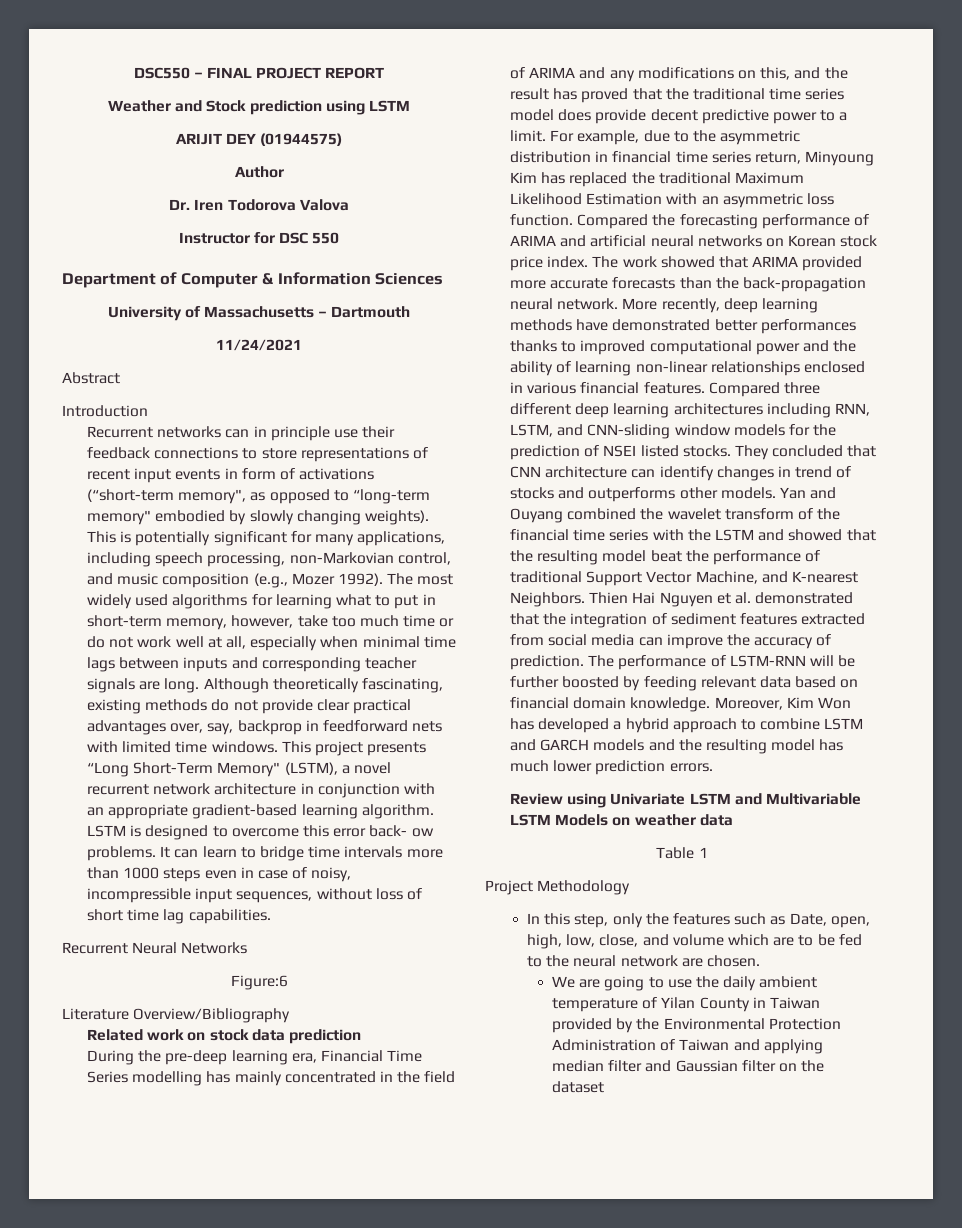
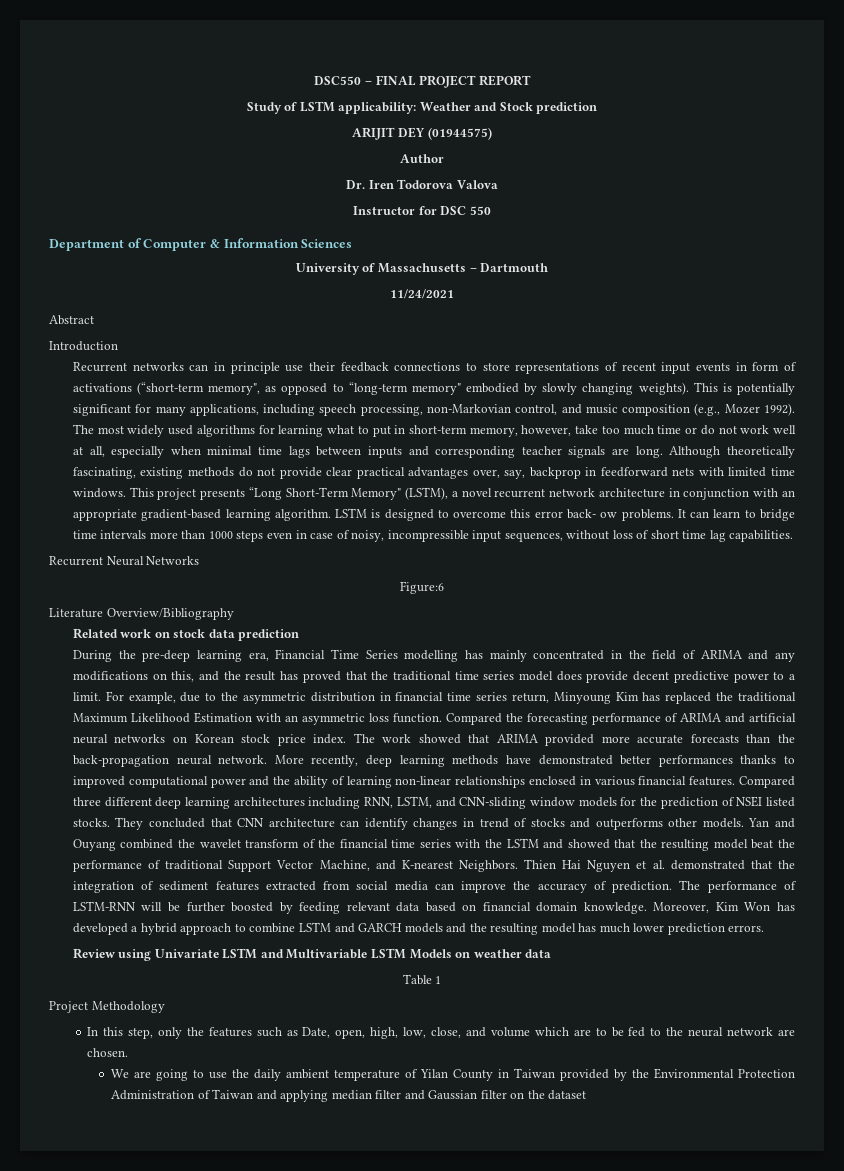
- Weather and Stock prediction using LSTM
+ Study of LSTM applicability: Weather and Stock prediction

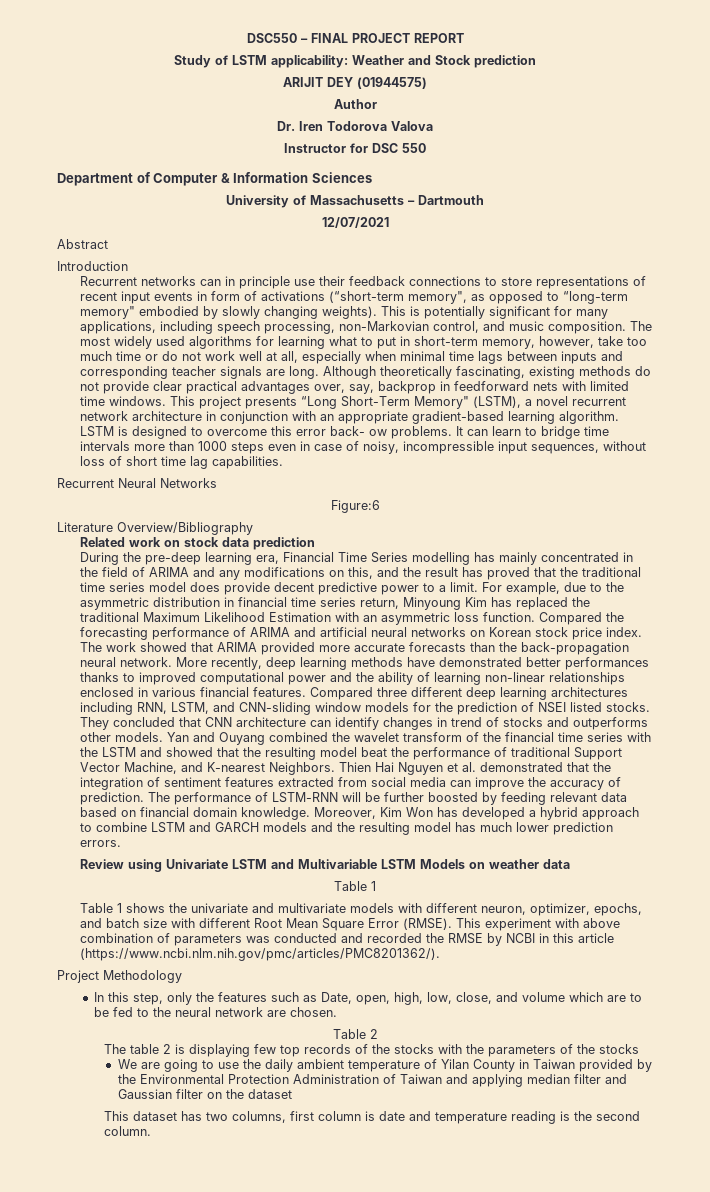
- 11/24/2021
+ 12/07/2021
- This is potentially significant for many applications, including speech processing, non-Markovian control, and music composition (e.g., Mozer 1992).
+ This is potentially significant for many applications, including speech processing, non-Markovian control, and music composition.
- Thien Hai Nguyen et al. demonstrated that the integration of sediment features extracted from social media can improve the accuracy of prediction.
+ Thien Hai Nguyen et al. demonstrated that the integration of sentiment features extracted from social media can improve the accuracy of prediction.
+ Table 1 shows the univariate and multivariate models with different neuron, optimizer, epochs, and batch size with different Root Mean Square Error (RMSE). This experiment with above combination of parameters was conducted and recorded the RMSE by NCBI in this article (https://www.ncbi.nlm.nih.gov/pmc/articles/PMC8201362/).
+ Table 2
+ The table 2 is displaying few top records of the stocks with the parameters of the stocks
+ This dataset has two columns, first column is date and temperature reading is the second column.

